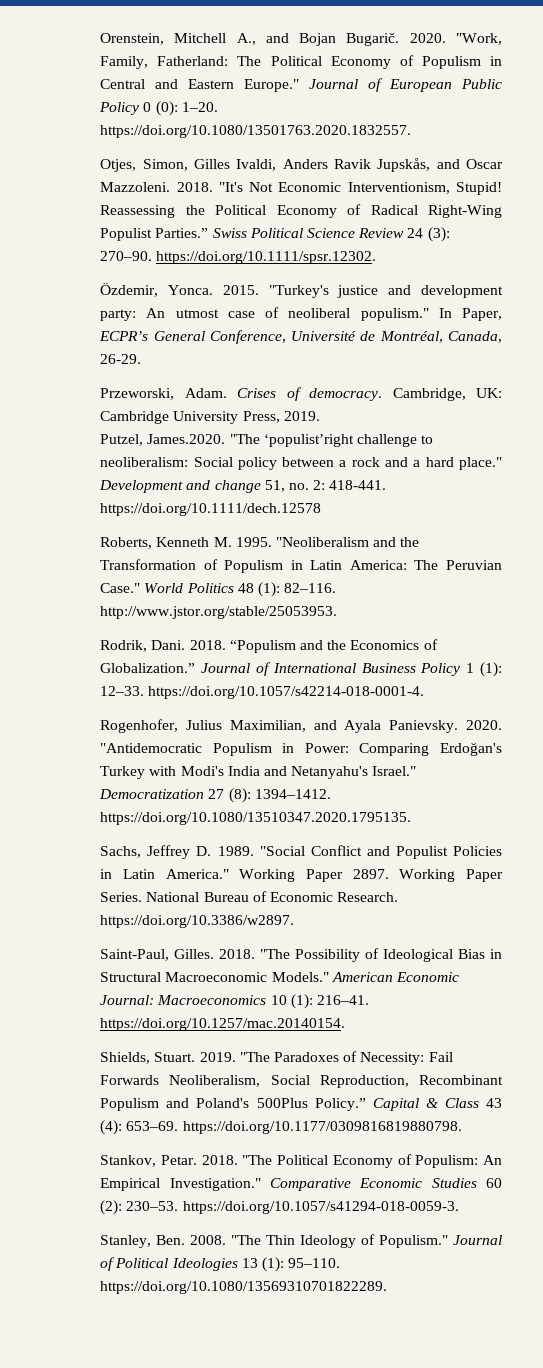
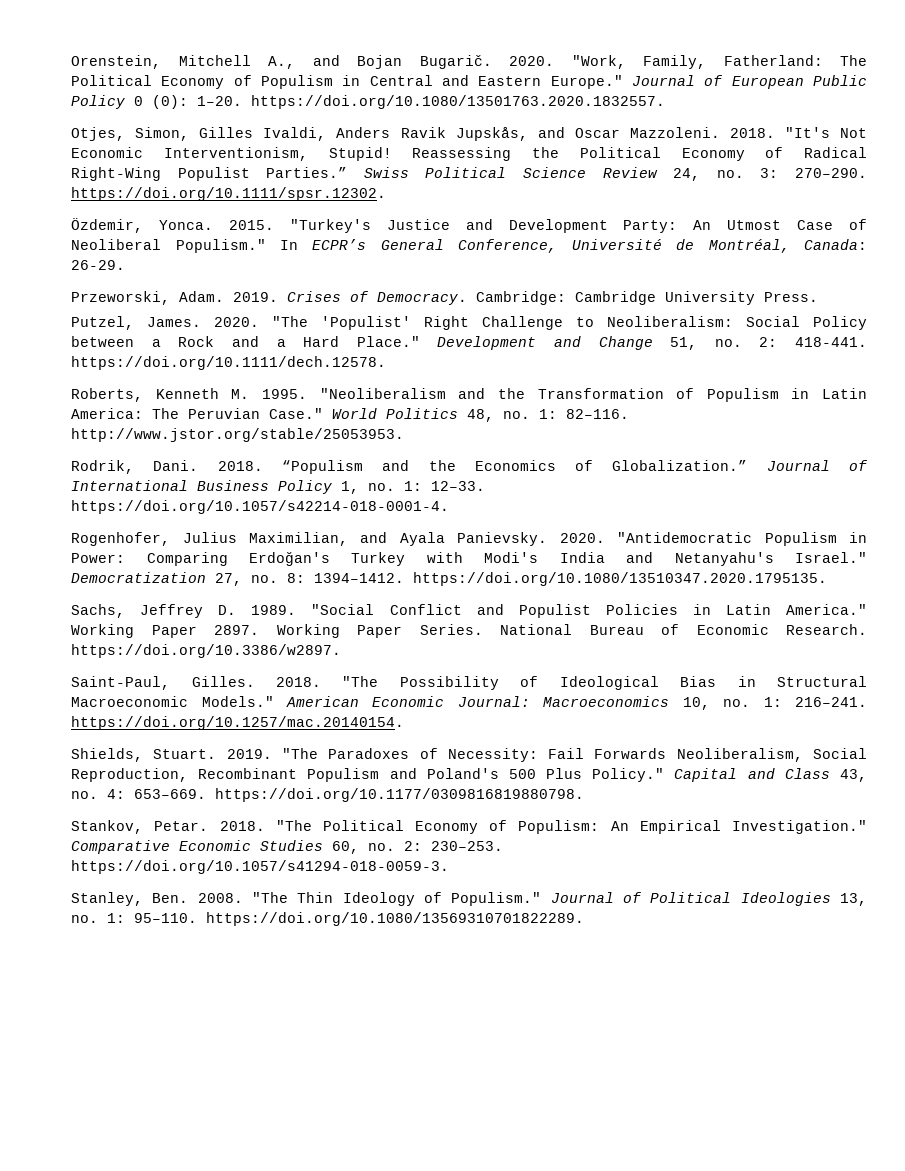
- Swiss Political Science Review 24 (3): 270–90. https://doi.org/10.1111/spsr.12302.
+ Swiss Political Science Review 24, no. 3: 270–290. https://doi.org/10.1111/spsr.12302.
- "Turkey's justice and development party: An utmost case of neoliberal populism." In Paper, ECPR’s General Conference, Université de Montréal, Canada, 26-29.
+ "Turkey's Justice and Development Party: An Utmost Case of Neoliberal Populism." In ECPR’s General Conference, Université de Montréal, Canada: 26-29.
- Przeworski, Adam.
+ Przeworski, Adam. 2019.
- Crises of democracy. Cambridge, UK: Cambridge University Press, 2019.
- Putzel, James.2020. "The ‘populist’right challenge to neoliberalism: Social policy between a rock and a hard place."
+ Crises of Democracy. Cambridge: Cambridge University Press.
+ Putzel, James. 2020. "The 'Populist' Right Challenge to Neoliberalism: Social Policy between a Rock and a Hard Place."
- Development and change 51, no. 2: 418-441. https://doi.org/10.1111/dech.12578
+ Development and Change 51, no. 2: 418-441. https://doi.org/10.1111/dech.12578.
- World Politics 48 (1): 82–116. http://www.jstor.org/stable/25053953.
+ World Politics 48, no. 1: 82–116. http://www.jstor.org/stable/25053953.
- Journal of International Business Policy 1 (1): 12–33. https://doi.org/10.1057/s42214-018-0001-4.
+ Journal of International Business Policy 1, no. 1: 12–33. https://doi.org/10.1057/s42214-018-0001-4.
- Democratization 27 (8): 1394–1412. https://doi.org/10.1080/13510347.2020.1795135.
+ Democratization 27, no. 8: 1394–1412. https://doi.org/10.1080/13510347.2020.1795135.
- American Economic Journal: Macroeconomics 10 (1): 216–41. https://doi.org/10.1257/mac.20140154.
+ American Economic Journal: Macroeconomics 10, no. 1: 216–241. https://doi.org/10.1257/mac.20140154.
- "The Paradoxes of Necessity: Fail Forwards Neoliberalism, Social Reproduction, Recombinant Populism and Poland's 500Plus Policy.” Capital & Class 43 (4): 653–69. https://doi.org/10.1177/0309816819880798.
+ "The Paradoxes of Necessity: Fail Forwards Neoliberalism, Social Reproduction, Recombinant Populism and Poland's 500 Plus Policy." Capital and Class 43, no. 4: 653–669. https://doi.org/10.1177/0309816819880798.
- Comparative Economic Studies 60 (2): 230–53. https://doi.org/10.1057/s41294-018-0059-3.
+ Comparative Economic Studies 60, no. 2: 230–253. https://doi.org/10.1057/s41294-018-0059-3.
- Journal of Political Ideologies 13 (1): 95–110. https://doi.org/10.1080/13569310701822289.
+ Journal of Political Ideologies 13, no. 1: 95–110. https://doi.org/10.1080/13569310701822289.

